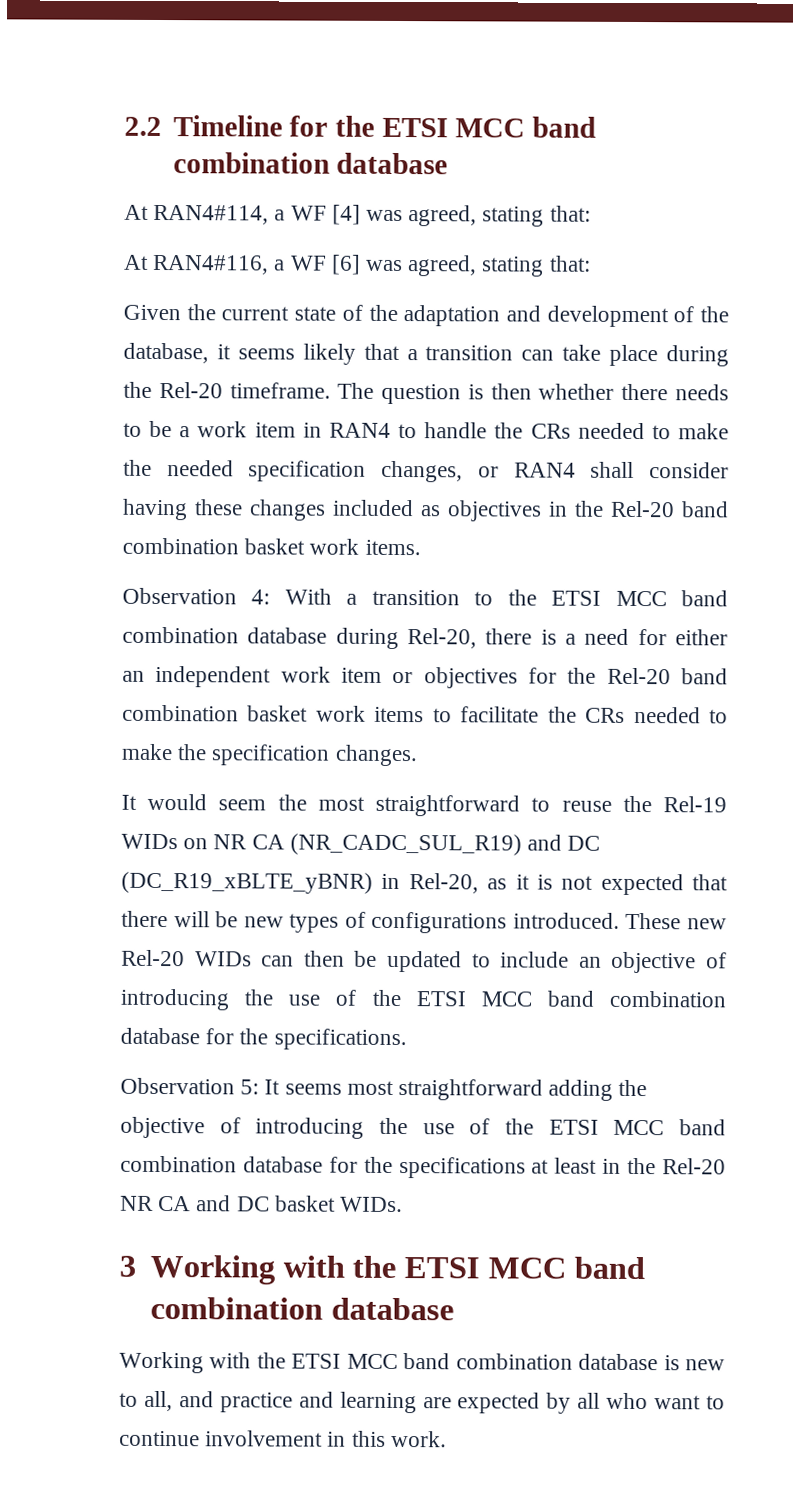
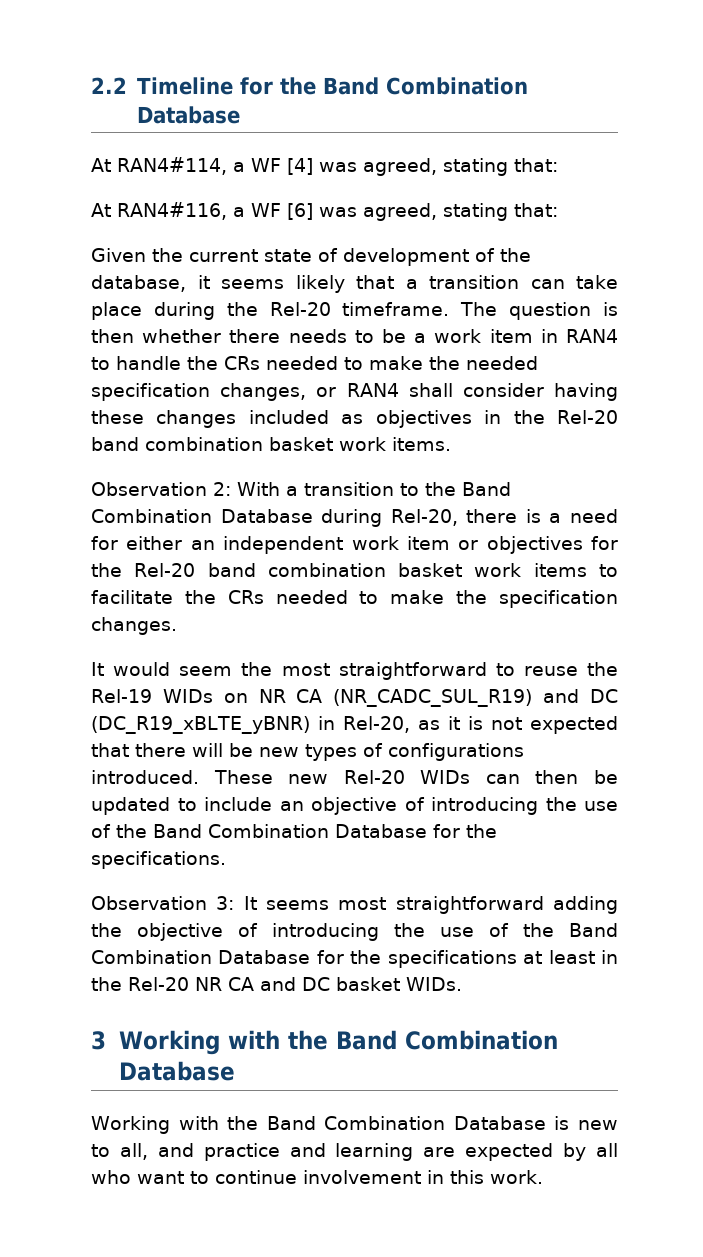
- 2.2 Timeline for the ETSI MCC band combination database
+ 2.2 Timeline for the Band Combination Database
- Given the current state of the adaptation and development of the database, it seems likely that a transition can take place during the Rel-20 timeframe.
+ Given the current state of development of the database, it seems likely that a transition can take place during the Rel-20 timeframe.
- Observation 4: With a transition to the ETSI MCC band combination database during Rel-20, there is a need for either an independent work item or objectives for the Rel-20 band combination basket work items to facilitate the CRs needed to make the specification changes.
+ Observation 2: With a transition to the Band Combination Database during Rel-20, there is a need for either an independent work item or objectives for the Rel-20 band combination basket work items to facilitate the CRs needed to make the specification changes.
- These new Rel-20 WIDs can then be updated to include an objective of introducing the use of the ETSI MCC band combination database for the specifications.
+ These new Rel-20 WIDs can then be updated to include an objective of introducing the use of the Band Combination Database for the specifications.
- Observation 5: It seems most straightforward adding the objective of introducing the use of the ETSI MCC band combination database for the specifications at least in the Rel-20 NR CA and DC basket WIDs.
+ Observation 3: It seems most straightforward adding the objective of introducing the use of the Band Combination Database for the specifications at least in the Rel-20 NR CA and DC basket WIDs.
- 3 Working with the ETSI MCC band combination database
- Working with the ETSI MCC band combination database is new to all, and practice and learning are expected by all who want to continue involvement in this work.
+ 3 Working with the Band Combination Database
+ Working with the Band Combination Database is new to all, and practice and learning are expected by all who want to continue involvement in this work.

